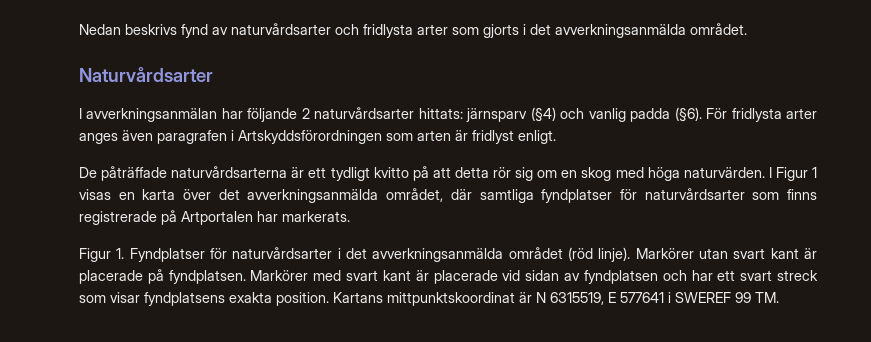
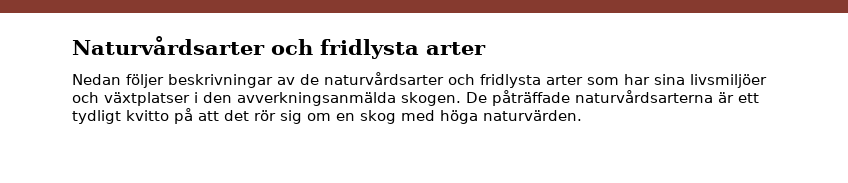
- Nedan beskrivs fynd av naturvårdsarter och fridlysta arter som gjorts i det avverkningsanmälda området.
- Naturvårdsarter
- I avverkningsanmälan har följande 2 naturvårdsarter hittats: järnsparv (§4) och vanlig padda (§6). För fridlysta arter anges även paragrafen i Artskyddsförordningen som arten är fridlyst enligt.
- De påträffade naturvårdsarterna är ett tydligt kvitto på att detta rör sig om en skog med höga naturvärden. I Figur 1 visas en karta över det avverkningsanmälda området, där samtliga fyndplatser för naturvårdsarter som finns registrerade på Artportalen har markerats.
- Figur 1. Fyndplatser för naturvårdsarter i det avverkningsanmälda området (röd linje). Markörer utan svart kant är placerade på fyndplatsen. Markörer med svart kant är placerade vid sidan av fyndplatsen och har ett svart streck som visar fyndplatsens exakta position. Kartans mittpunktskoordinat är N 6315519, E 577641 i SWEREF 99 TM.
+ Naturvårdsarter och fridlysta arter
+ Nedan följer beskrivningar av de naturvårdsarter och fridlysta arter som har sina livsmiljöer och växtplatser i den avverkningsanmälda skogen. De påträffade naturvårdsarterna är ett tydligt kvitto på att det rör sig om en skog med höga naturvärden.

